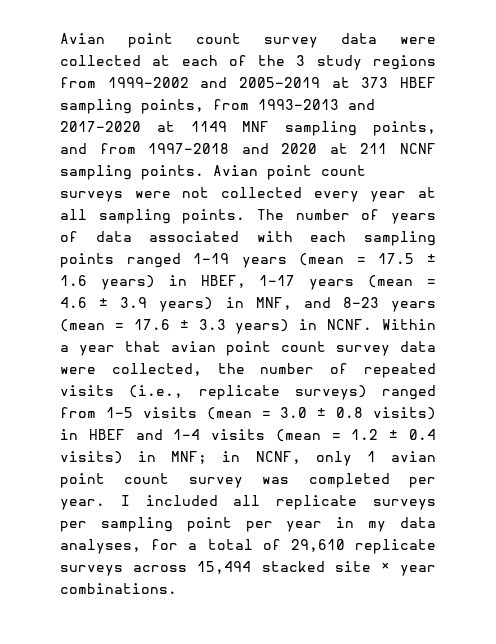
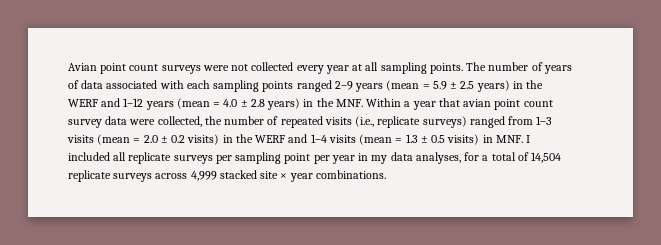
- Avian point count survey data were collected at each of the 3 study regions from 1999–2002 and 2005–2019 at 373 HBEF sampling points, from 1993–2013 and 2017–2020 at 1149 MNF sampling points, and from 1997–2018 and 2020 at 211 NCNF sampling points. Avian point count surveys were not collected every year at all sampling points.
+ Avian point count surveys were not collected every year at all sampling points.
- The number of years of data associated with each sampling points ranged 1–19 years (mean = 17.5 ± 1.6 years) in HBEF, 1–17 years (mean = 4.6 ± 3.9 years) in MNF, and 8–23 years (mean = 17.6 ± 3.3 years) in NCNF. Within a year that avian point count survey data were collected, the number of repeated visits (i.e., replicate surveys) ranged from 1–5 visits (mean = 3.0 ± 0.8 visits) in HBEF and 1–4 visits (mean = 1.2 ± 0.4 visits) in MNF; in NCNF, only 1 avian point count survey was completed per year. I included all replicate surveys per sampling point per year in my data analyses, for a total of 29,610 replicate surveys across 15,494 stacked site × year combinations.
+ The number of years of data associated with each sampling points ranged 2–9 years (mean = 5.9 ± 2.5 years) in the WERF and 1–12 years (mean = 4.0 ± 2.8 years) in the MNF. Within a year that avian point count survey data were collected, the number of repeated visits (i.e., replicate surveys) ranged from 1–3 visits (mean = 2.0 ± 0.2 visits) in the WERF and 1–4 visits (mean = 1.3 ± 0.5 visits) in MNF. I included all replicate surveys per sampling point per year in my data analyses, for a total of 14,504 replicate surveys across 4,999 stacked site × year combinations.

